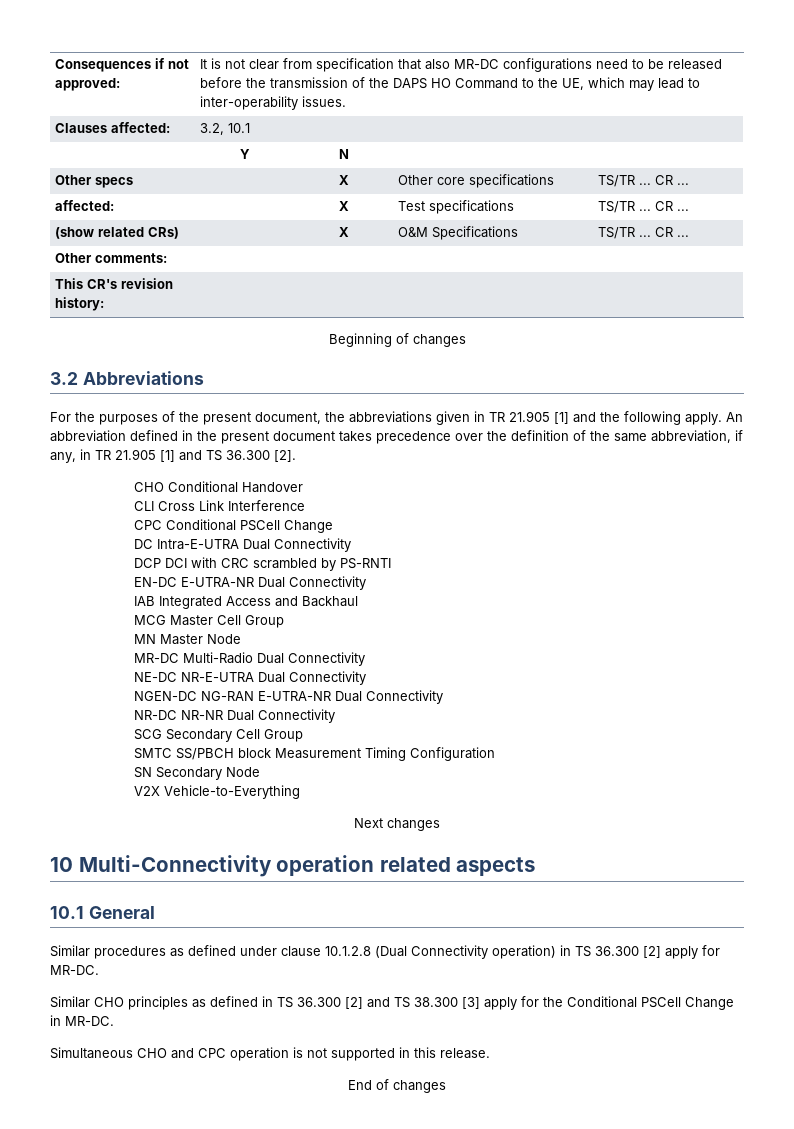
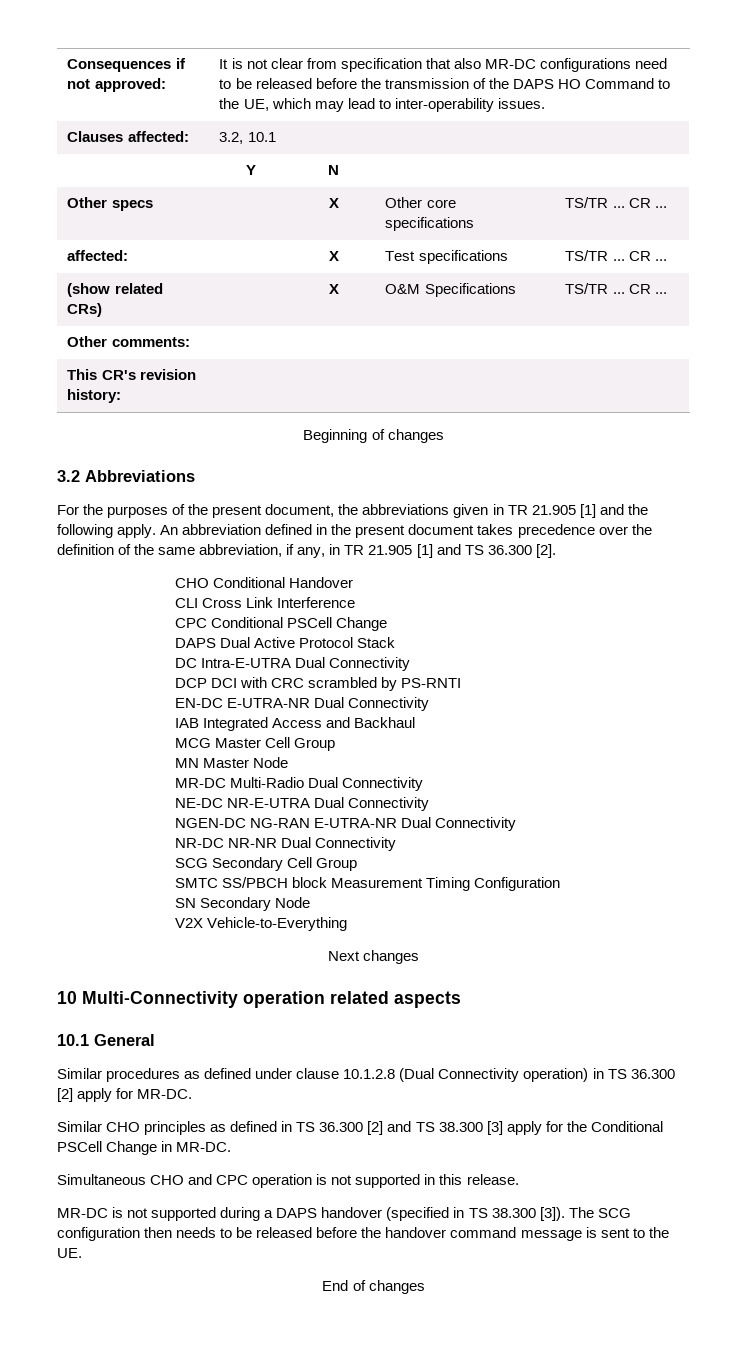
+ DAPS Dual Active Protocol Stack
+ MR-DC is not supported during a DAPS handover (specified in TS 38.300 [3]). The SCG configuration then needs to be released before the handover command message is sent to the UE.

